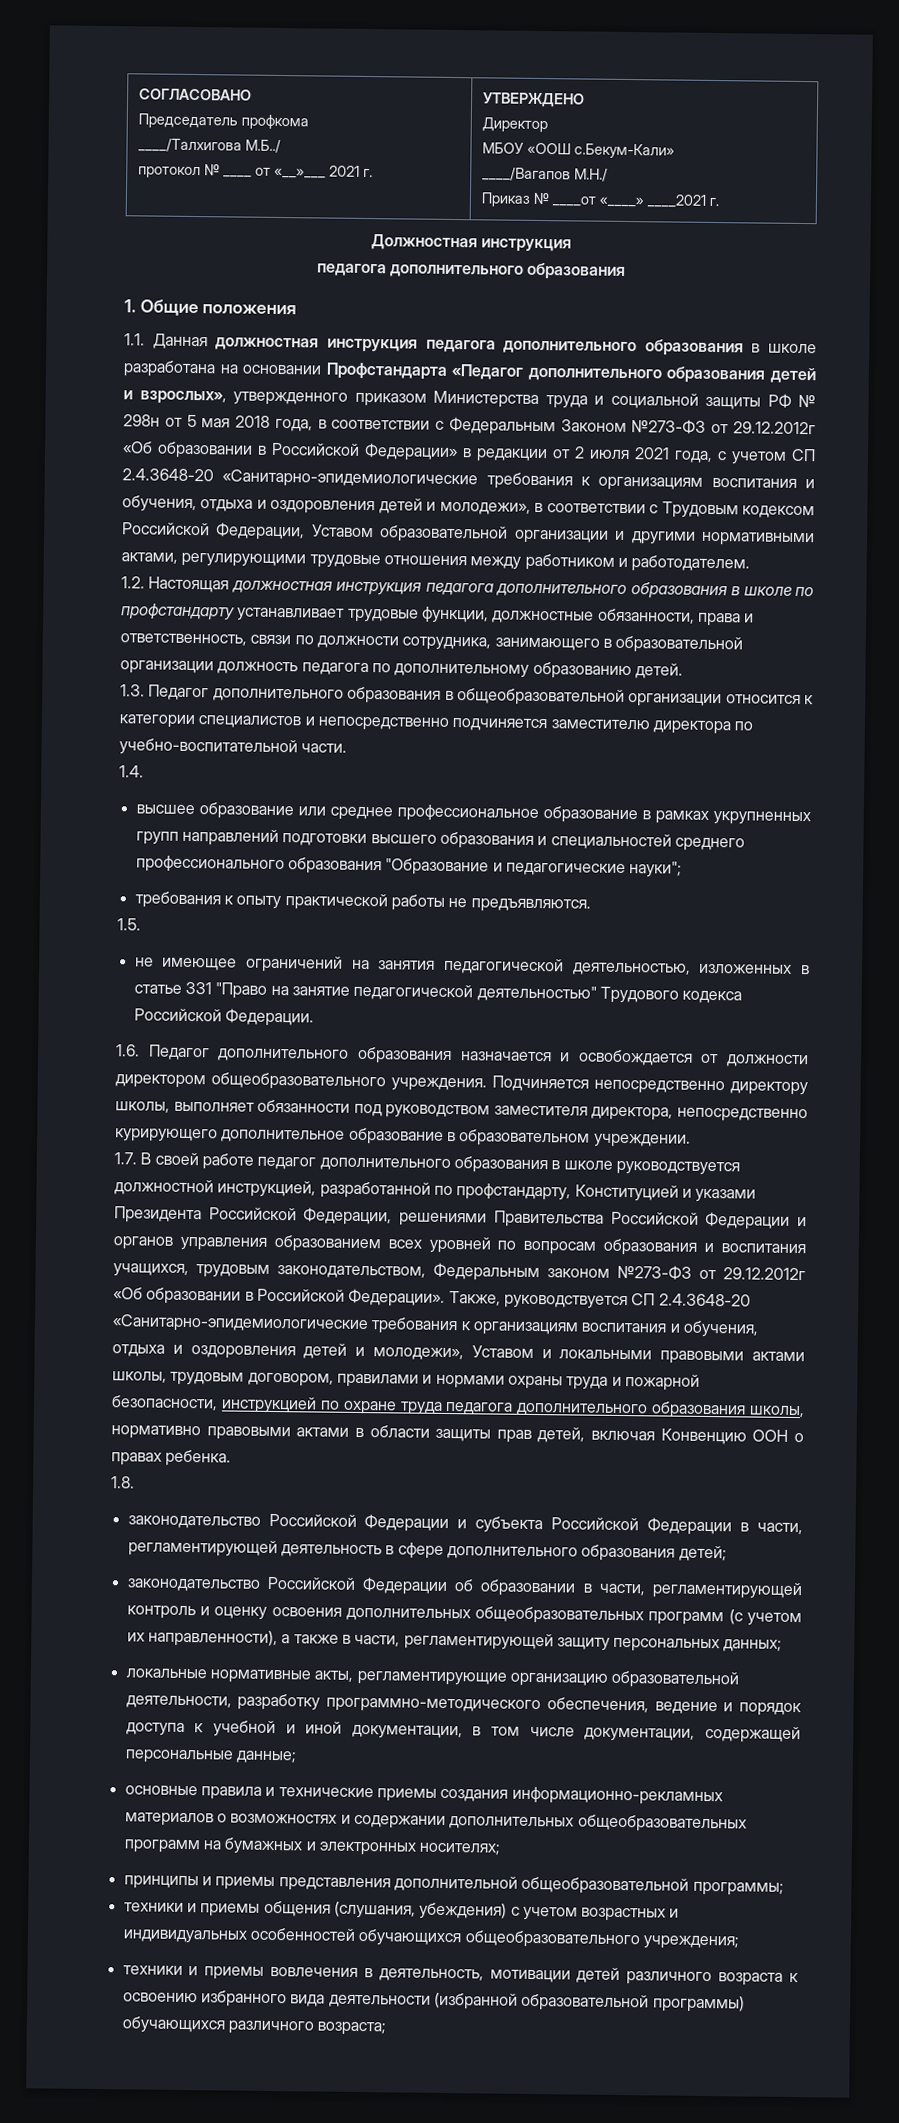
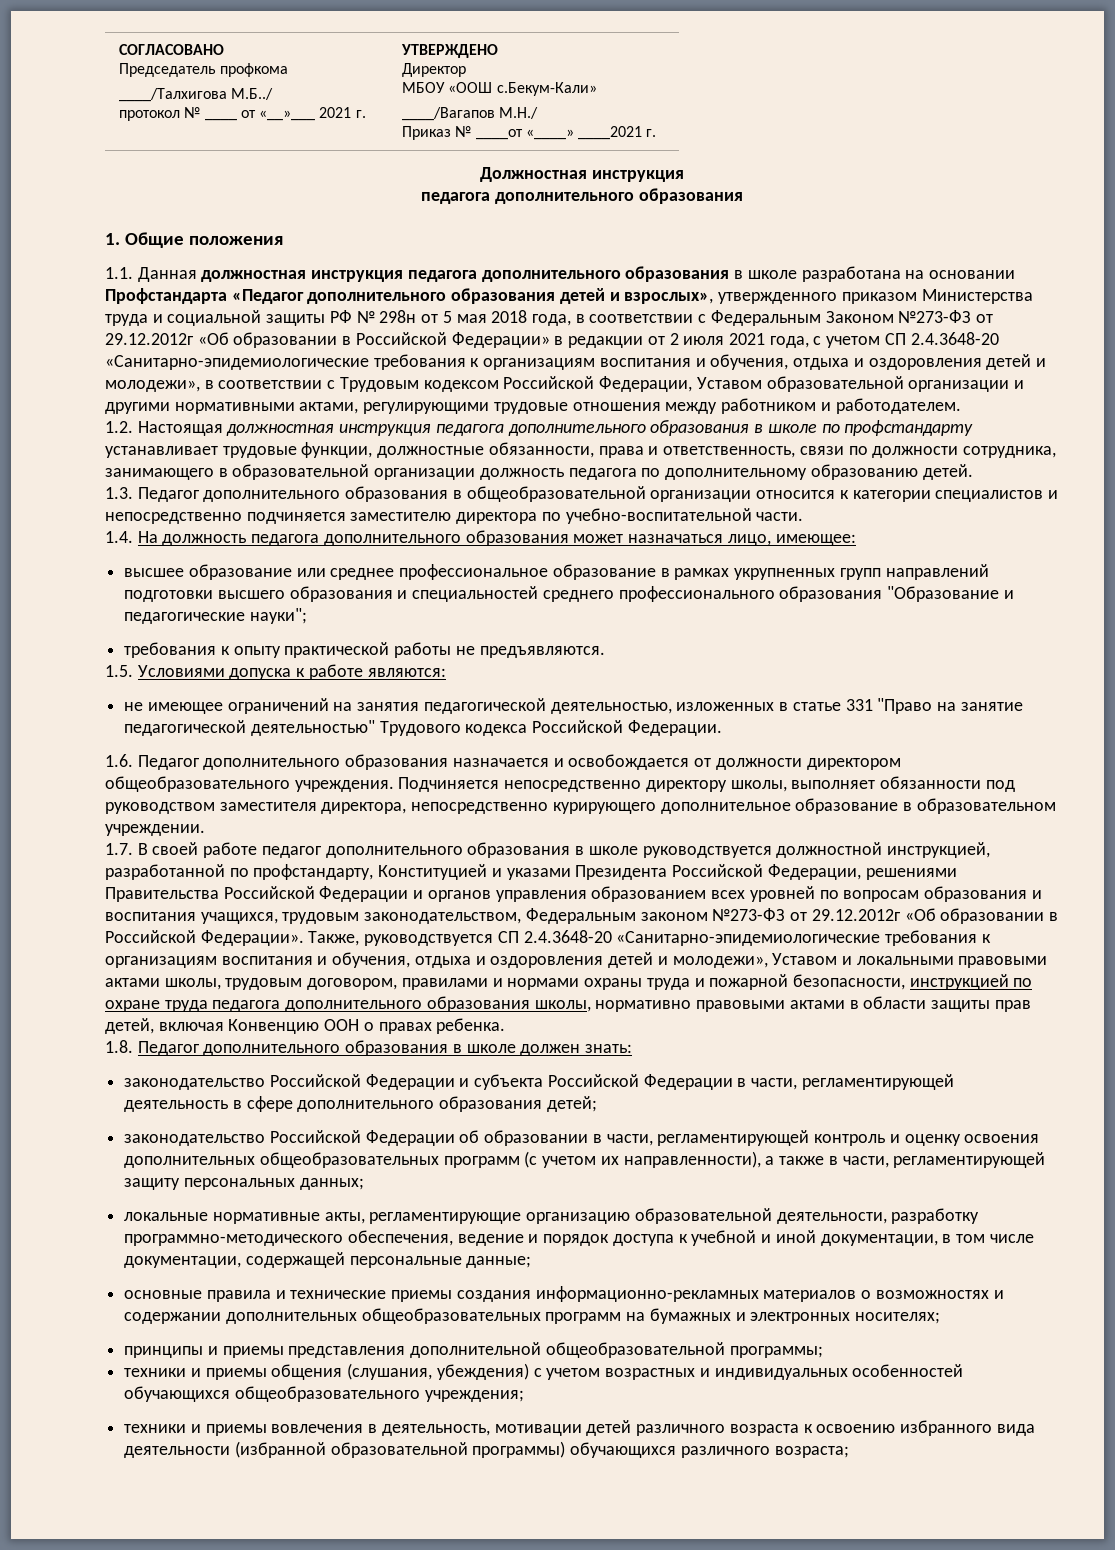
- 1.4.
+ 1.4. На должность педагога дополнительного образования может назначаться лицо, имеющее:
- 1.5.
+ 1.5. Условиями допуска к работе являются:
- 1.8.
+ 1.8. Педагог дополнительного образования в школе должен знать:

